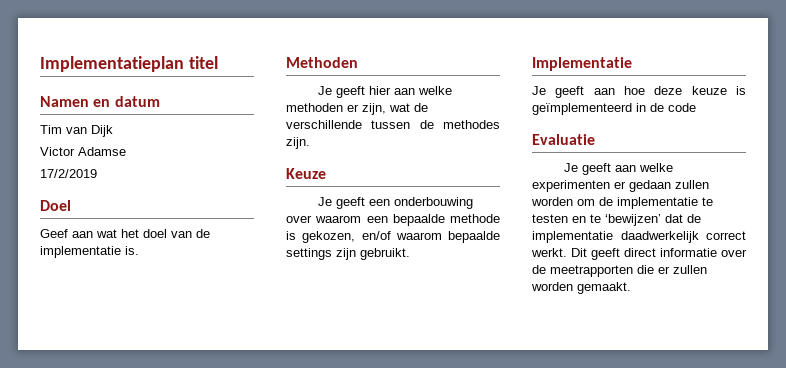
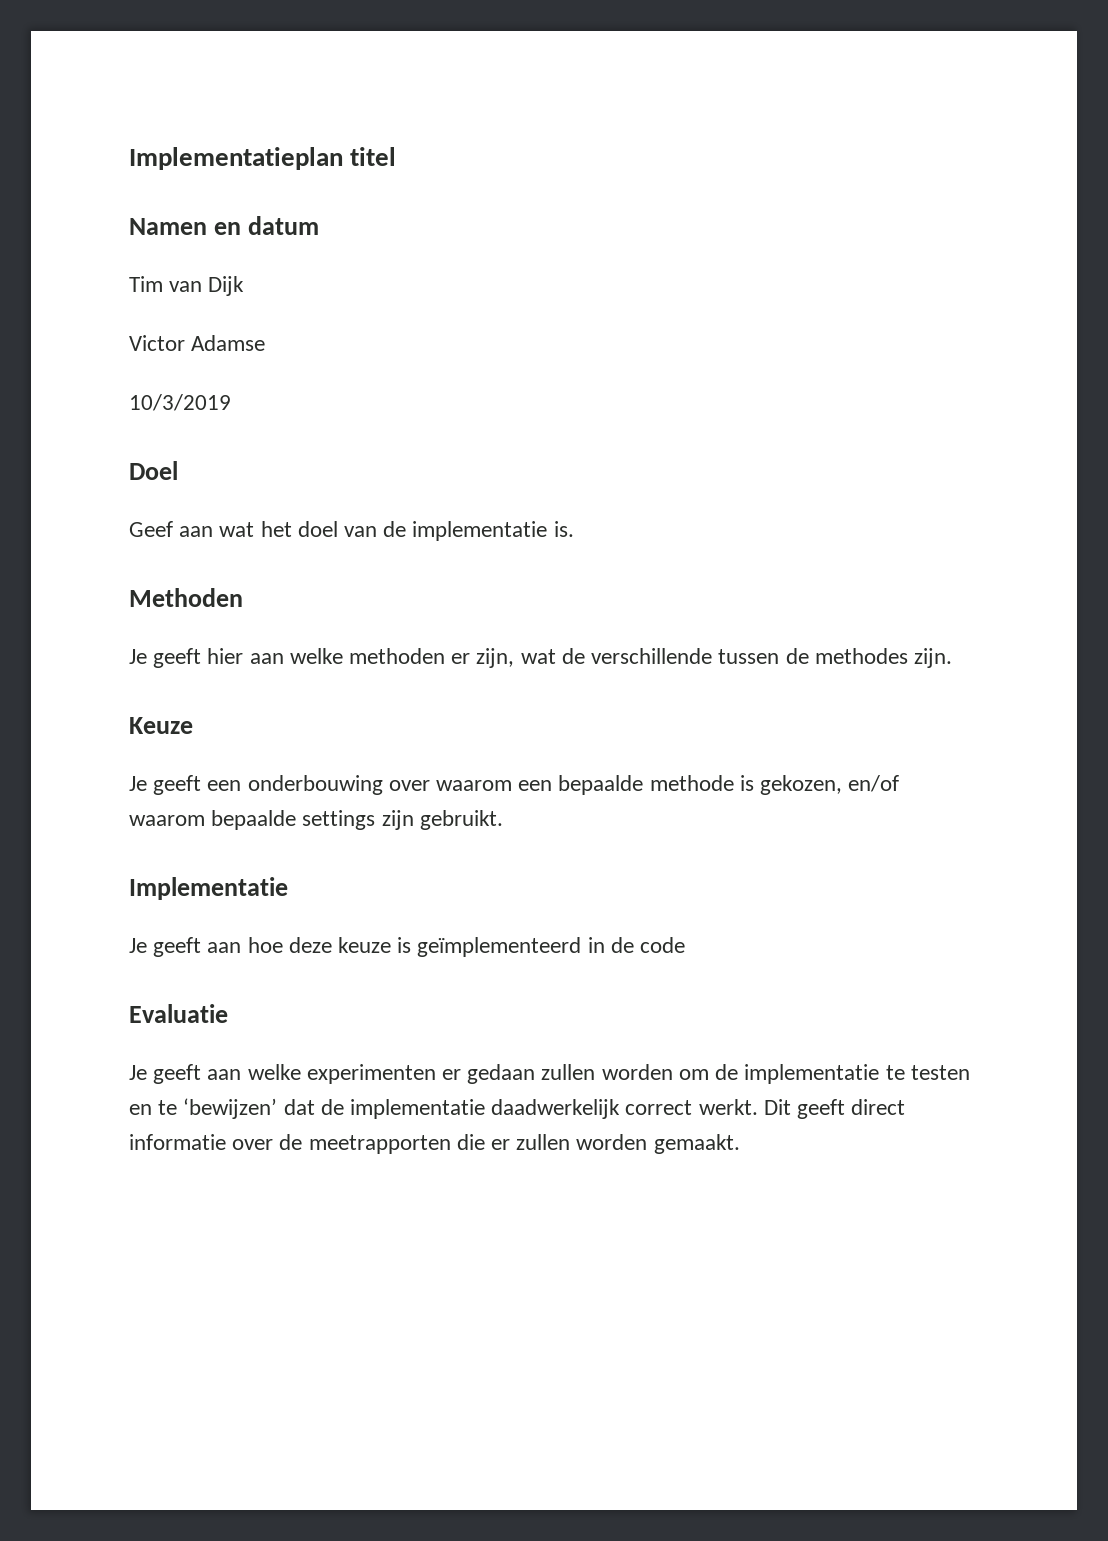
- 17/2/2019
+ 10/3/2019

